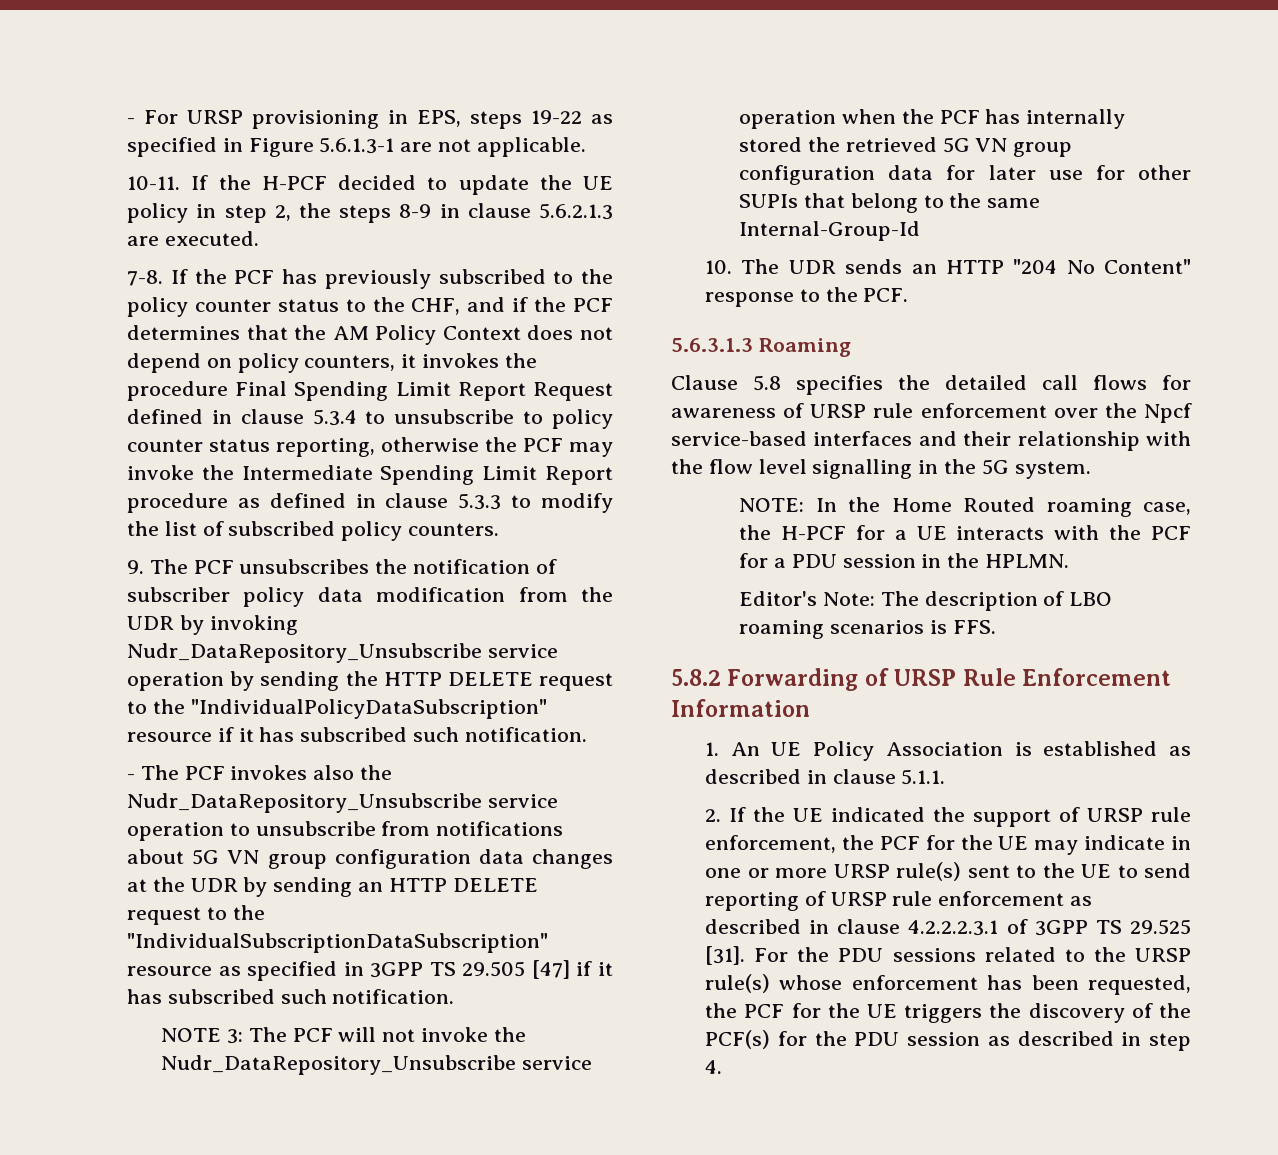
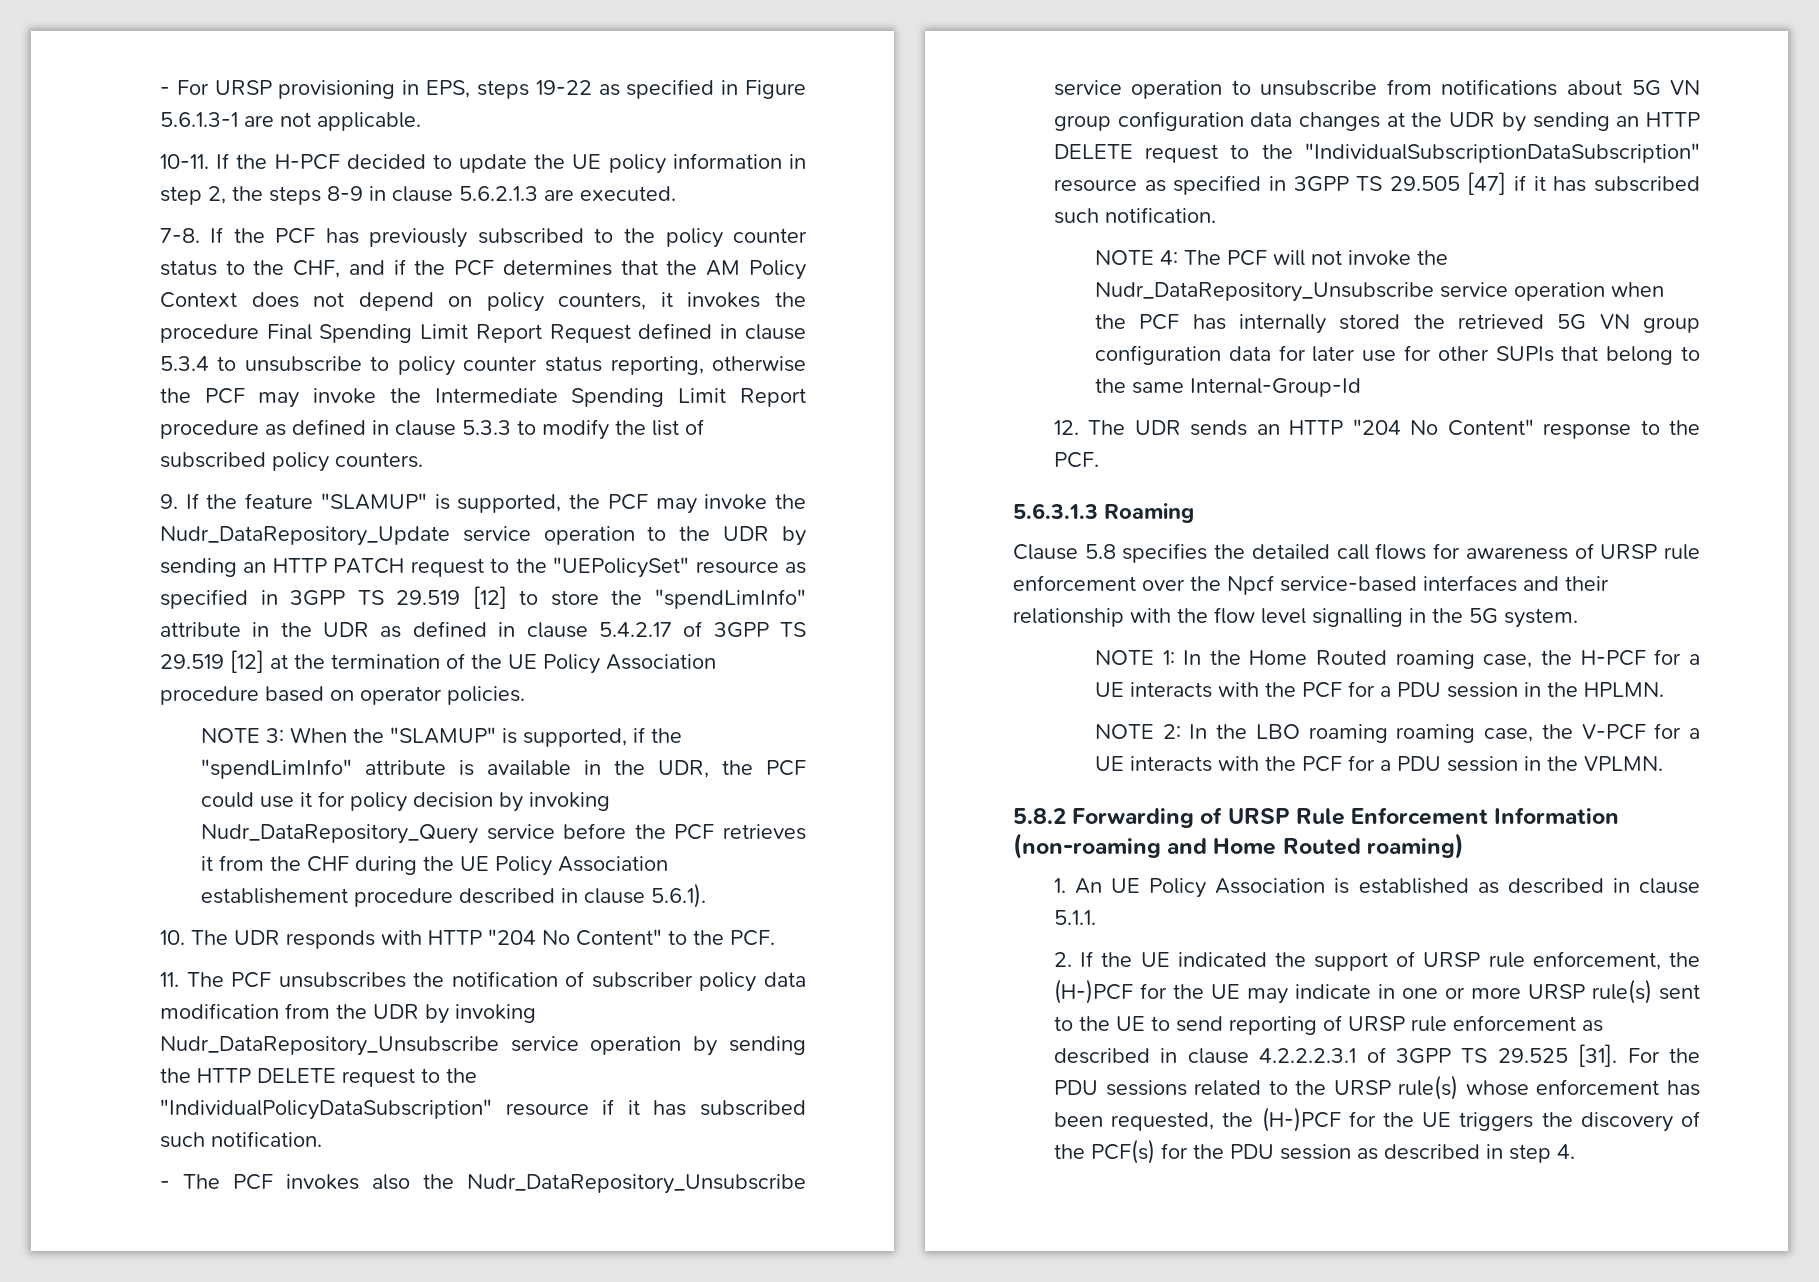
- If the H-PCF decided to update the UE policy in step 2, the steps 8-9 in clause 5.6.2.1.3 are executed.
+ If the H-PCF decided to update the UE policy information in step 2, the steps 8-9 in clause 5.6.2.1.3 are executed.
- 9. The PCF unsubscribes the notification of subscriber policy data modification from the UDR by invoking Nudr_DataRepository_Unsubscribe service operation by sending the HTTP DELETE request to the "IndividualPolicyDataSubscription" resource if it has subscribed such notification.
+ 9. If the feature "SLAMUP" is supported, the PCF may invoke the Nudr_DataRepository_Update service operation to the UDR by sending an HTTP PATCH request to the "UEPolicySet" resource as specified in 3GPP TS 29.519 [12] to store the "spendLimInfo" attribute in the UDR as defined in clause 5.4.2.17 of 3GPP TS 29.519 [12] at the termination of the UE Policy Association procedure based on operator policies.
+ NOTE 3: When the "SLAMUP" is supported, if the "spendLimInfo" attribute is available in the UDR, the PCF could use it for policy decision by invoking Nudr_DataRepository_Query service before the PCF retrieves it from the CHF during the UE Policy Association establishement procedure described in clause 5.6.1).
+ 10. The UDR responds with HTTP "204 No Content" to the PCF.
+ 11. The PCF unsubscribes the notification of subscriber policy data modification from the UDR by invoking Nudr_DataRepository_Unsubscribe service operation by sending the HTTP DELETE request to the "IndividualPolicyDataSubscription" resource if it has subscribed such notification.
- NOTE 3: The PCF will not invoke the Nudr_DataRepository_Unsubscribe service operation when the PCF has internally stored the retrieved 5G VN group configuration data for later use for other SUPIs that belong to the same Internal-Group-Id
+ NOTE 4: The PCF will not invoke the Nudr_DataRepository_Unsubscribe service operation when the PCF has internally stored the retrieved 5G VN group configuration data for later use for other SUPIs that belong to the same Internal-Group-Id
- 10. The UDR sends an HTTP "204 No Content" response to the PCF.
+ 12. The UDR sends an HTTP "204 No Content" response to the PCF.
- NOTE: In the Home Routed roaming case, the H-PCF for a UE interacts with the PCF for a PDU session in the HPLMN.
+ NOTE 1: In the Home Routed roaming case, the H-PCF for a UE interacts with the PCF for a PDU session in the HPLMN.
- Editor's Note: The description of LBO roaming scenarios is FFS.
+ NOTE 2: In the LBO roaming roaming case, the V-PCF for a UE interacts with the PCF for a PDU session in the VPLMN.
- 5.8.2 Forwarding of URSP Rule Enforcement Information
+ 5.8.2 Forwarding of URSP Rule Enforcement Information (non-roaming and Home Routed roaming)
- 2. If the UE indicated the support of URSP rule enforcement, the PCF for the UE may indicate in one or more URSP rule(s) sent to the UE to send reporting of URSP rule enforcement as described in clause 4.2.2.2.3.1 of 3GPP TS 29.525 [31].
+ 2. If the UE indicated the support of URSP rule enforcement, the (H-)PCF for the UE may indicate in one or more URSP rule(s) sent to the UE to send reporting of URSP rule enforcement as described in clause 4.2.2.2.3.1 of 3GPP TS 29.525 [31].
- For the PDU sessions related to the URSP rule(s) whose enforcement has been requested, the PCF for the UE triggers the discovery of the PCF(s) for the PDU session as described in step 4.
+ For the PDU sessions related to the URSP rule(s) whose enforcement has been requested, the (H-)PCF for the UE triggers the discovery of the PCF(s) for the PDU session as described in step 4.

